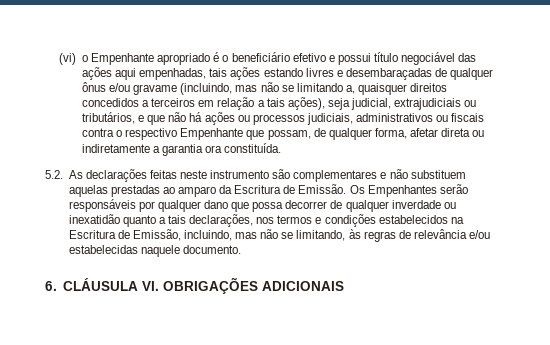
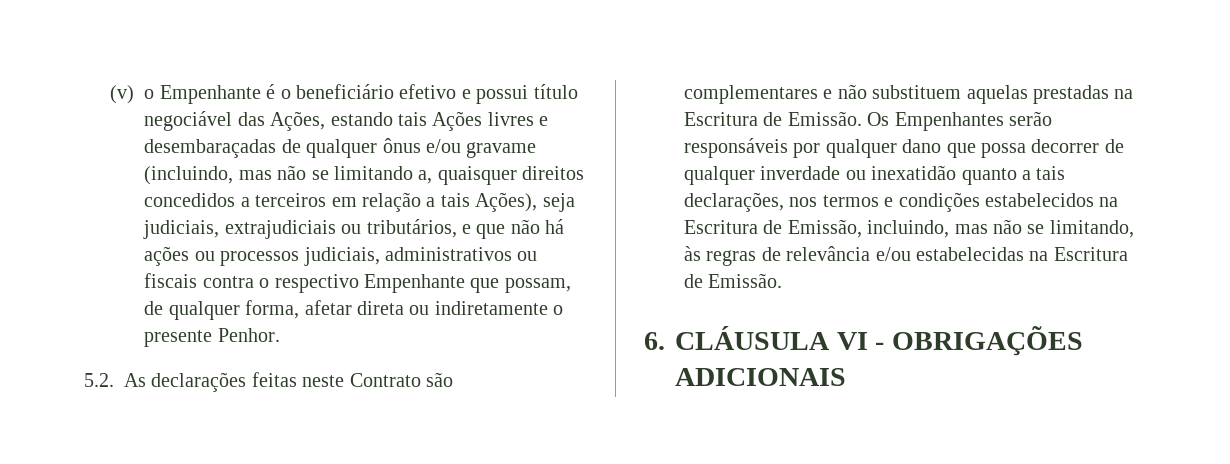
- (vi) o Empenhante apropriado é o beneficiário efetivo e possui título negociável das ações aqui empenhadas, tais ações estando livres e desembaraçadas de qualquer ônus e/ou gravame (incluindo, mas não se limitando a, quaisquer direitos concedidos a terceiros em relação a tais ações), seja judicial, extrajudiciais ou tributários, e que não há ações ou processos judiciais, administrativos ou fiscais contra o respectivo Empenhante que possam, de qualquer forma, afetar direta ou indiretamente a garantia ora constituída.
+ (v) o Empenhante é o beneficiário efetivo e possui título negociável das Ações, estando tais Ações livres e desembaraçadas de qualquer ônus e/ou gravame (incluindo, mas não se limitando a, quaisquer direitos concedidos a terceiros em relação a tais Ações), seja judiciais, extrajudiciais ou tributários, e que não há ações ou processos judiciais, administrativos ou fiscais contra o respectivo Empenhante que possam, de qualquer forma, afetar direta ou indiretamente o presente Penhor.
- 5.2. As declarações feitas neste instrumento são complementares e não substituem aquelas prestadas ao amparo da Escritura de Emissão.
+ 5.2. As declarações feitas neste Contrato são complementares e não substituem aquelas prestadas na Escritura de Emissão.
- Os Empenhantes serão responsáveis por qualquer dano que possa decorrer de qualquer inverdade ou inexatidão quanto a tais declarações, nos termos e condições estabelecidos na Escritura de Emissão, incluindo, mas não se limitando, às regras de relevância e/ou estabelecidas naquele documento.
+ Os Empenhantes serão responsáveis por qualquer dano que possa decorrer de qualquer inverdade ou inexatidão quanto a tais declarações, nos termos e condições estabelecidos na Escritura de Emissão, incluindo, mas não se limitando, às regras de relevância e/ou estabelecidas na Escritura de Emissão.
- 6. CLÁUSULA VI. OBRIGAÇÕES ADICIONAIS
+ 6. CLÁUSULA VI - OBRIGAÇÕES ADICIONAIS

